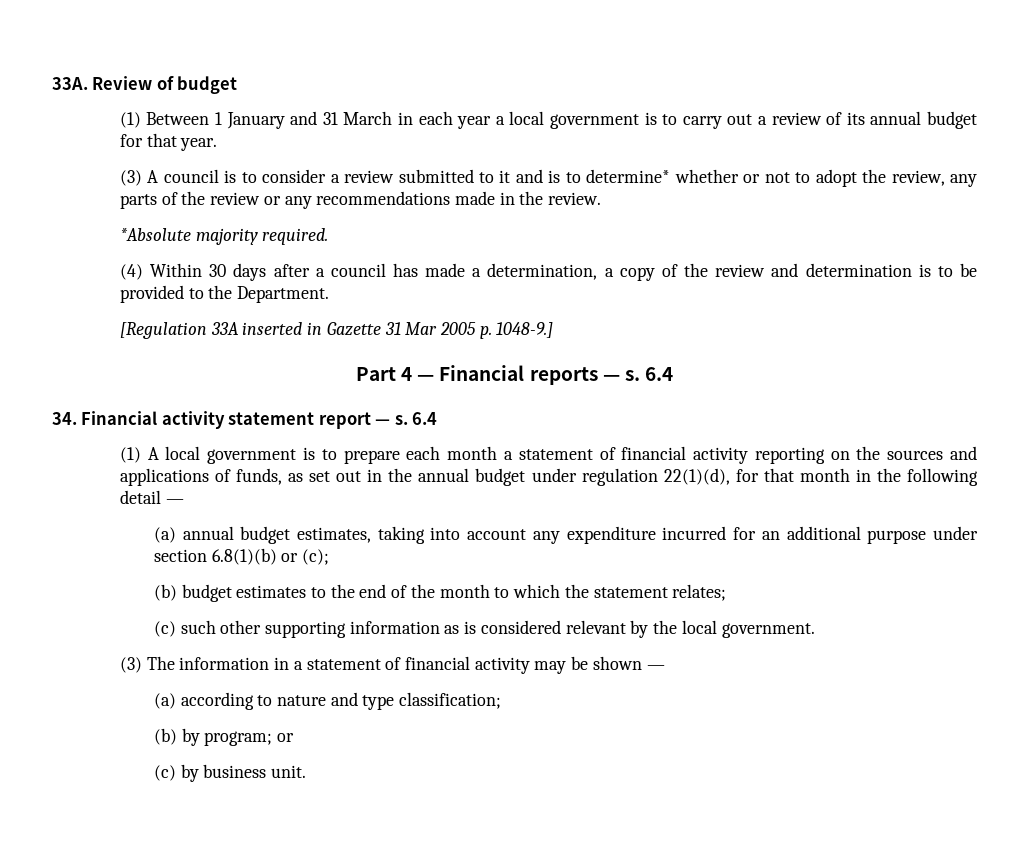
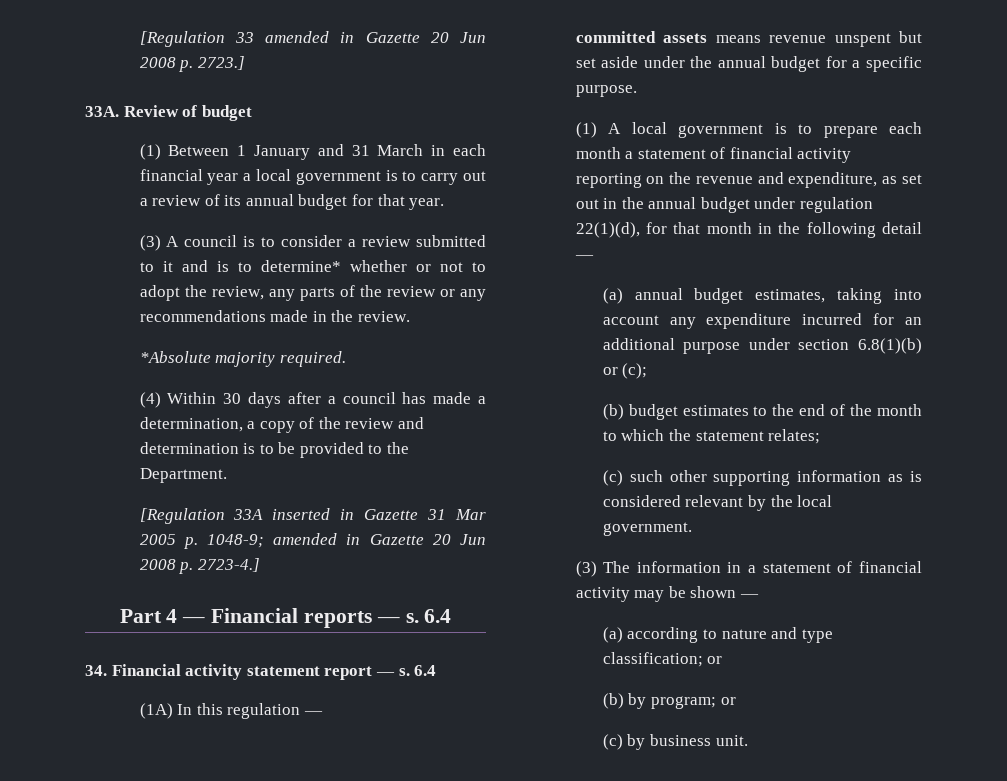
+ [Regulation 33 amended in Gazette 20 Jun 2008 p. 2723.]
- (1) Between 1 January and 31 March in each year a local government is to carry out a review of its annual budget for that year.
+ (1) Between 1 January and 31 March in each financial year a local government is to carry out a review of its annual budget for that year.
- [Regulation 33A inserted in Gazette 31 Mar 2005 p. 1048-9.]
+ [Regulation 33A inserted in Gazette 31 Mar 2005 p. 1048-9; amended in Gazette 20 Jun 2008 p. 2723-4.]
+ (1A) In this regulation —
+ committed assets means revenue unspent but set aside under the annual budget for a specific purpose.
- (1) A local government is to prepare each month a statement of financial activity reporting on the sources and applications of funds, as set out in the annual budget under regulation 22(1)(d), for that month in the following detail —
+ (1) A local government is to prepare each month a statement of financial activity reporting on the revenue and expenditure, as set out in the annual budget under regulation 22(1)(d), for that month in the following detail —
- (a) according to nature and type classification;
+ (a) according to nature and type classification; or

